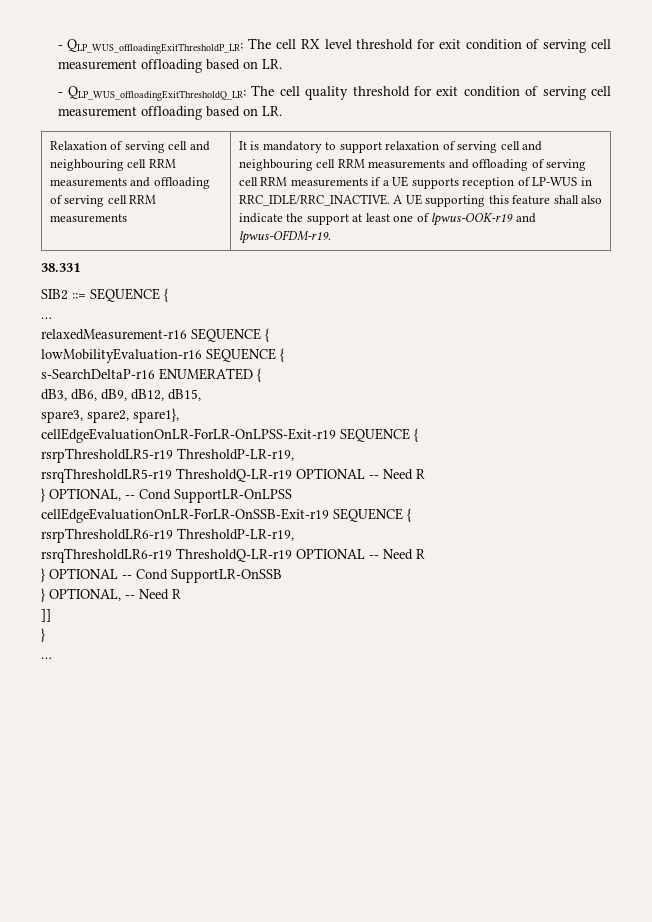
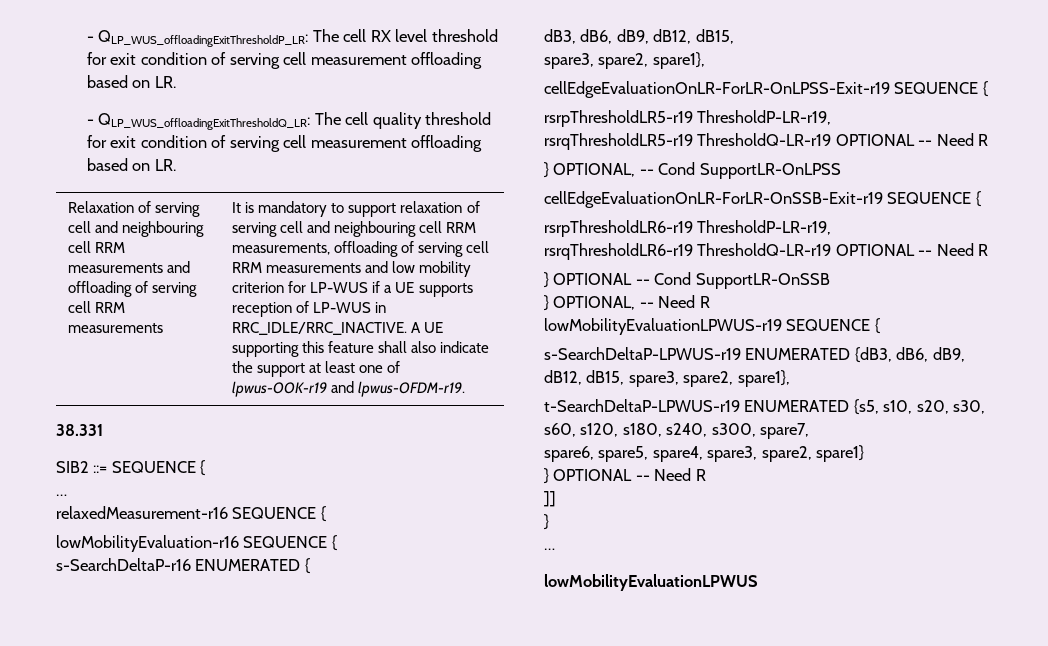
- It is mandatory to support relaxation of serving cell and neighbouring cell RRM measurements and offloading of serving cell RRM measurements if a UE supports reception of LP-WUS in RRC_IDLE/RRC_INACTIVE.
+ It is mandatory to support relaxation of serving cell and neighbouring cell RRM measurements, offloading of serving cell RRM measurements and low mobility criterion for LP-WUS if a UE supports reception of LP-WUS in RRC_IDLE/RRC_INACTIVE.
+ lowMobilityEvaluationLPWUS-r19 SEQUENCE {
+ s-SearchDeltaP-LPWUS-r19 ENUMERATED {dB3, dB6, dB9, dB12, dB15, spare3, spare2, spare1},
+ t-SearchDeltaP-LPWUS-r19 ENUMERATED {s5, s10, s20, s30, s60, s120, s180, s240, s300, spare7,
+ spare6, spare5, spare4, spare3, spare2, spare1}
+ } OPTIONAL -- Need R
+ lowMobilityEvaluationLPWUS

